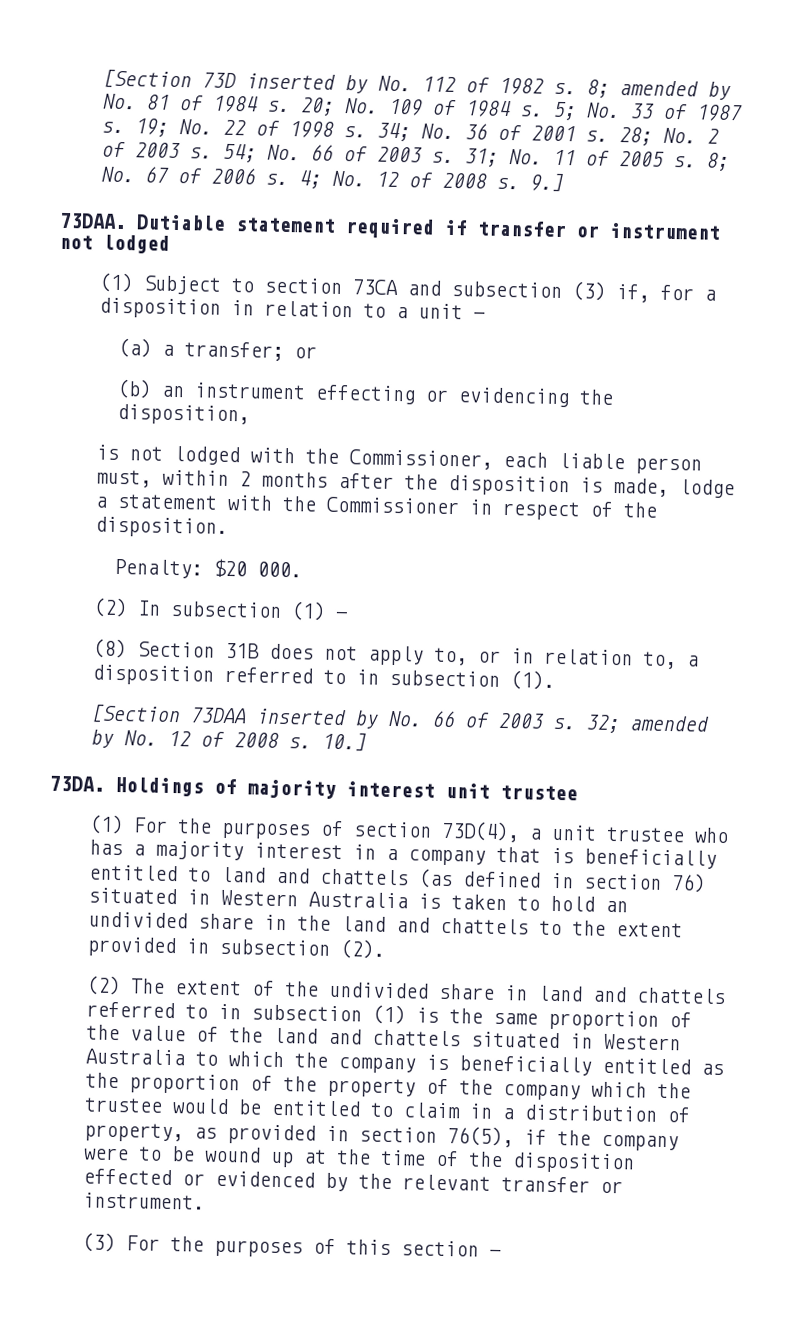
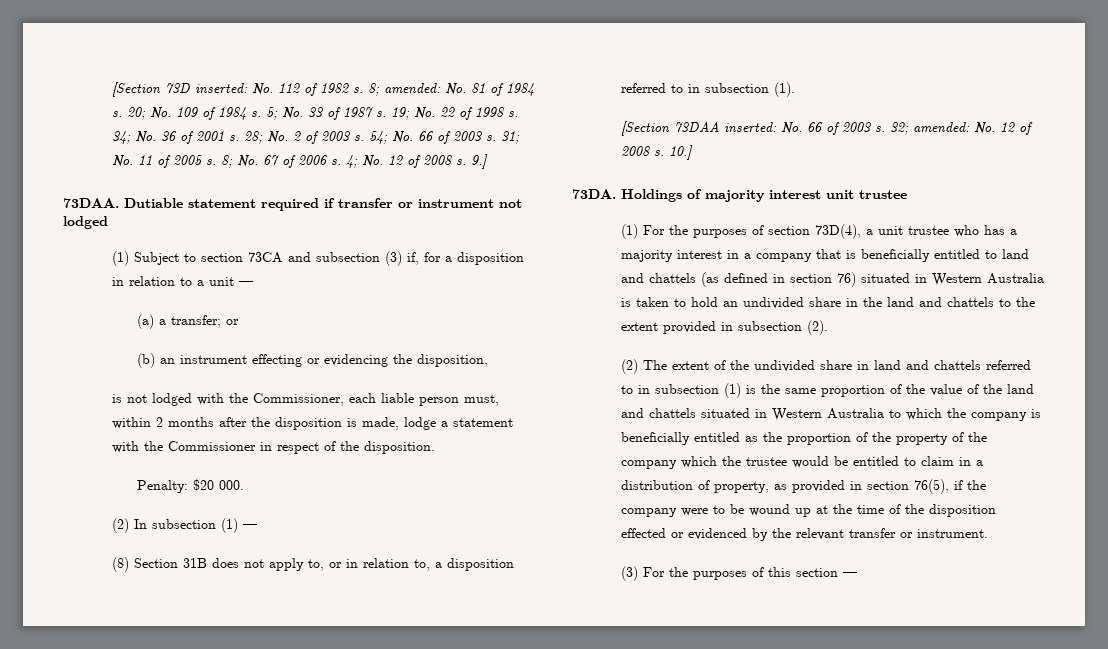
- [Section 73D inserted by No. 112 of 1982 s.
+ [Section 73D inserted: No. 112 of 1982 s.
- 8; amended by No. 81 of 1984 s.
+ 8; amended: No. 81 of 1984 s.
- [Section 73DAA inserted by No. 66 of 2003 s.
+ [Section 73DAA inserted: No. 66 of 2003 s.
- 32; amended by No. 12 of 2008 s.
+ 32; amended: No. 12 of 2008 s.

